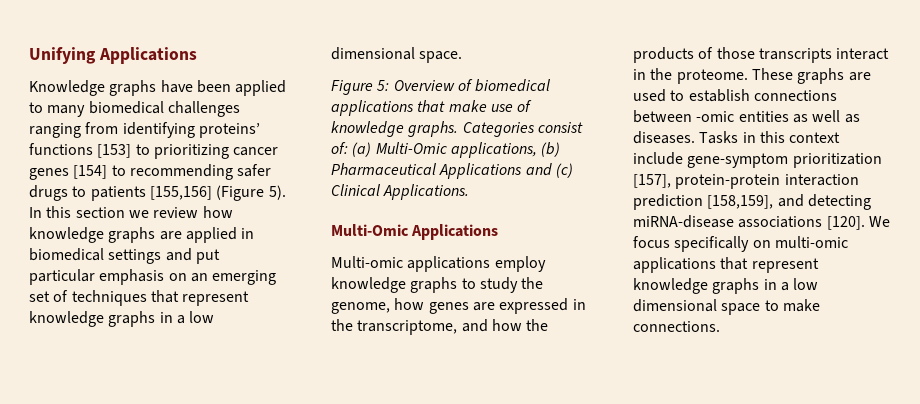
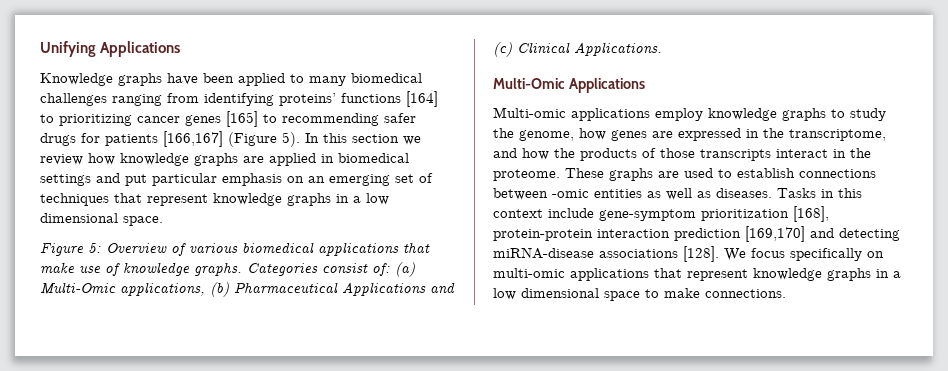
- Knowledge graphs have been applied to many biomedical challenges ranging from identifying proteins’ functions [153] to prioritizing cancer genes [154] to recommending safer drugs to patients [155,156] (Figure 5).
+ Knowledge graphs have been applied to many biomedical challenges ranging from identifying proteins’ functions [164] to prioritizing cancer genes [165] to recommending safer drugs for patients [166,167] (Figure 5).
- Figure 5: Overview of biomedical applications that make use of knowledge graphs.
+ Figure 5: Overview of various biomedical applications that make use of knowledge graphs.
- Tasks in this context include gene-symptom prioritization [157], protein-protein interaction prediction [158,159], and detecting miRNA-disease associations [120].
+ Tasks in this context include gene-symptom prioritization [168], protein-protein interaction prediction [169,170] and detecting miRNA-disease associations [128].

